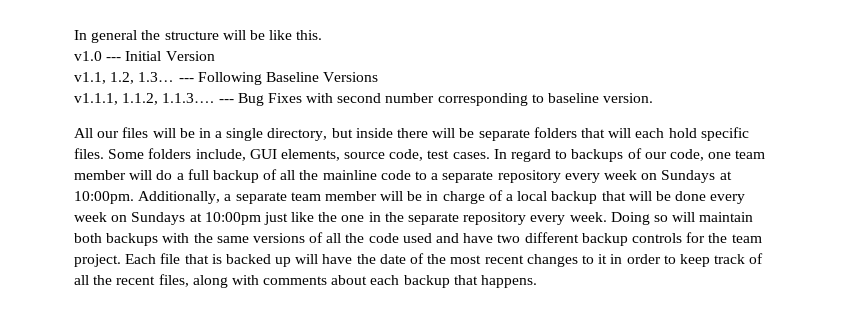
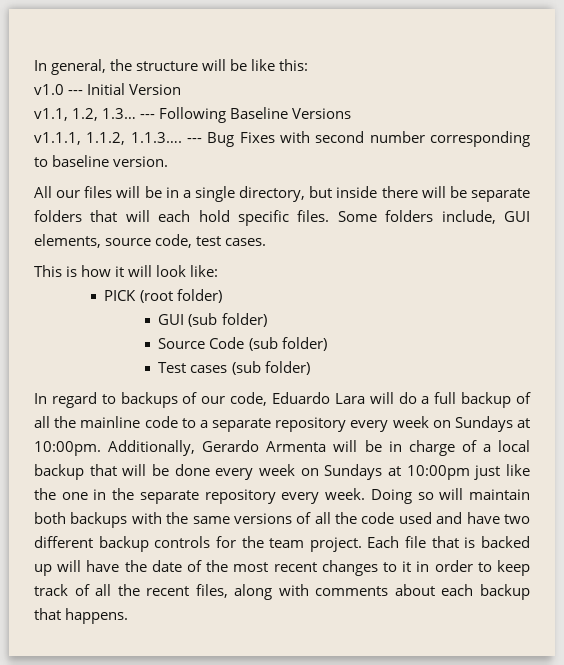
- In general the structure will be like this.
+ In general, the structure will be like this:
- Some folders include, GUI elements, source code, test cases. In regard to backups of our code, one team member will do a full backup of all the mainline code to a separate repository every week on Sundays at 10:00pm.
+ Some folders include, GUI elements, source code, test cases.
+ This is how it will look like:
+ PICK (root folder)
+ GUI (sub folder)
+ Source Code (sub folder)
+ Test cases (sub folder)
+ In regard to backups of our code, Eduardo Lara will do a full backup of all the mainline code to a separate repository every week on Sundays at 10:00pm.
- Additionally, a separate team member will be in charge of a local backup that will be done every week on Sundays at 10:00pm just like the one in the separate repository every week.
+ Additionally, Gerardo Armenta will be in charge of a local backup that will be done every week on Sundays at 10:00pm just like the one in the separate repository every week.

